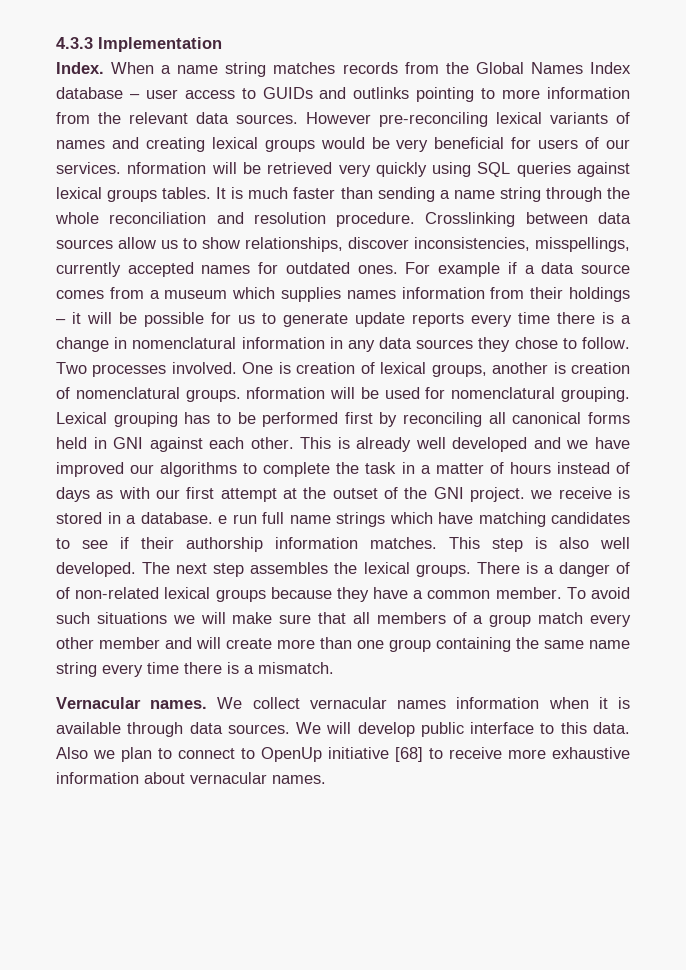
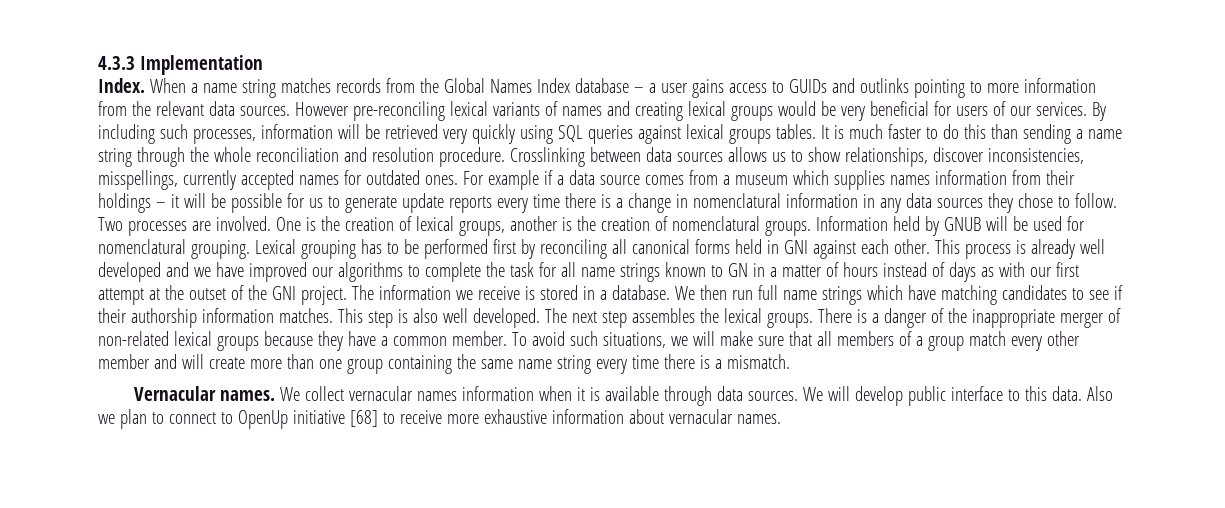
- When a name string matches records from the Global Names Index database – user access to GUIDs and outlinks pointing to more information from the relevant data sources.
+ When a name string matches records from the Global Names Index database – a user gains access to GUIDs and outlinks pointing to more information from the relevant data sources.
- However pre-reconciling lexical variants of names and creating lexical groups would be very beneficial for users of our services. nformation will be retrieved very quickly using SQL queries against lexical groups tables.
+ However pre-reconciling lexical variants of names and creating lexical groups would be very beneficial for users of our services. By including such processes, information will be retrieved very quickly using SQL queries against lexical groups tables.
- It is much faster than sending a name string through the whole reconciliation and resolution procedure.
+ It is much faster to do this than sending a name string through the whole reconciliation and resolution procedure.
- Crosslinking between data sources allow us to show relationships, discover inconsistencies, misspellings, currently accepted names for outdated ones.
+ Crosslinking between data sources allows us to show relationships, discover inconsistencies, misspellings, currently accepted names for outdated ones.
- Two processes involved.
+ Two processes are involved.
- One is creation of lexical groups, another is creation of nomenclatural groups. nformation will be used for nomenclatural grouping.
+ One is the creation of lexical groups, another is the creation of nomenclatural groups. Information held by GNUB will be used for nomenclatural grouping.
- This is already well developed and we have improved our algorithms to complete the task in a matter of hours instead of days as with our first attempt at the outset of the GNI project. we receive is stored in a database. e run full name strings which have matching candidates to see if their authorship information matches.
+ This process is already well developed and we have improved our algorithms to complete the task for all name strings known to GN in a matter of hours instead of days as with our first attempt at the outset of the GNI project. The information we receive is stored in a database. We then run full name strings which have matching candidates to see if their authorship information matches.
- There is a danger of of non-related lexical groups because they have a common member.
+ There is a danger of the inappropriate merger of non-related lexical groups because they have a common member.
- To avoid such situations we will make sure that all members of a group match every other member and will create more than one group containing the same name string every time there is a mismatch.
+ To avoid such situations, we will make sure that all members of a group match every other member and will create more than one group containing the same name string every time there is a mismatch.

